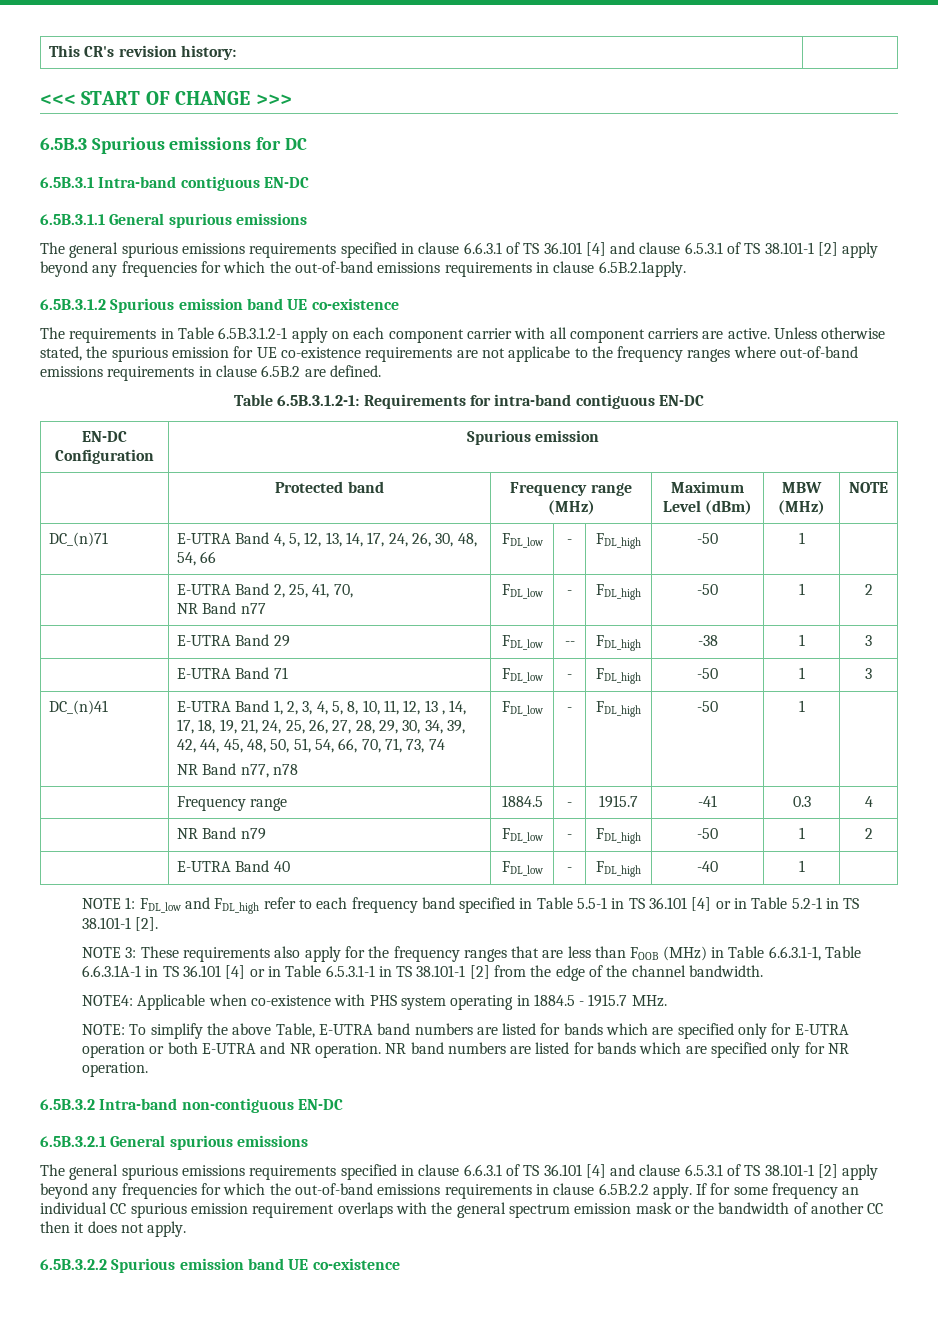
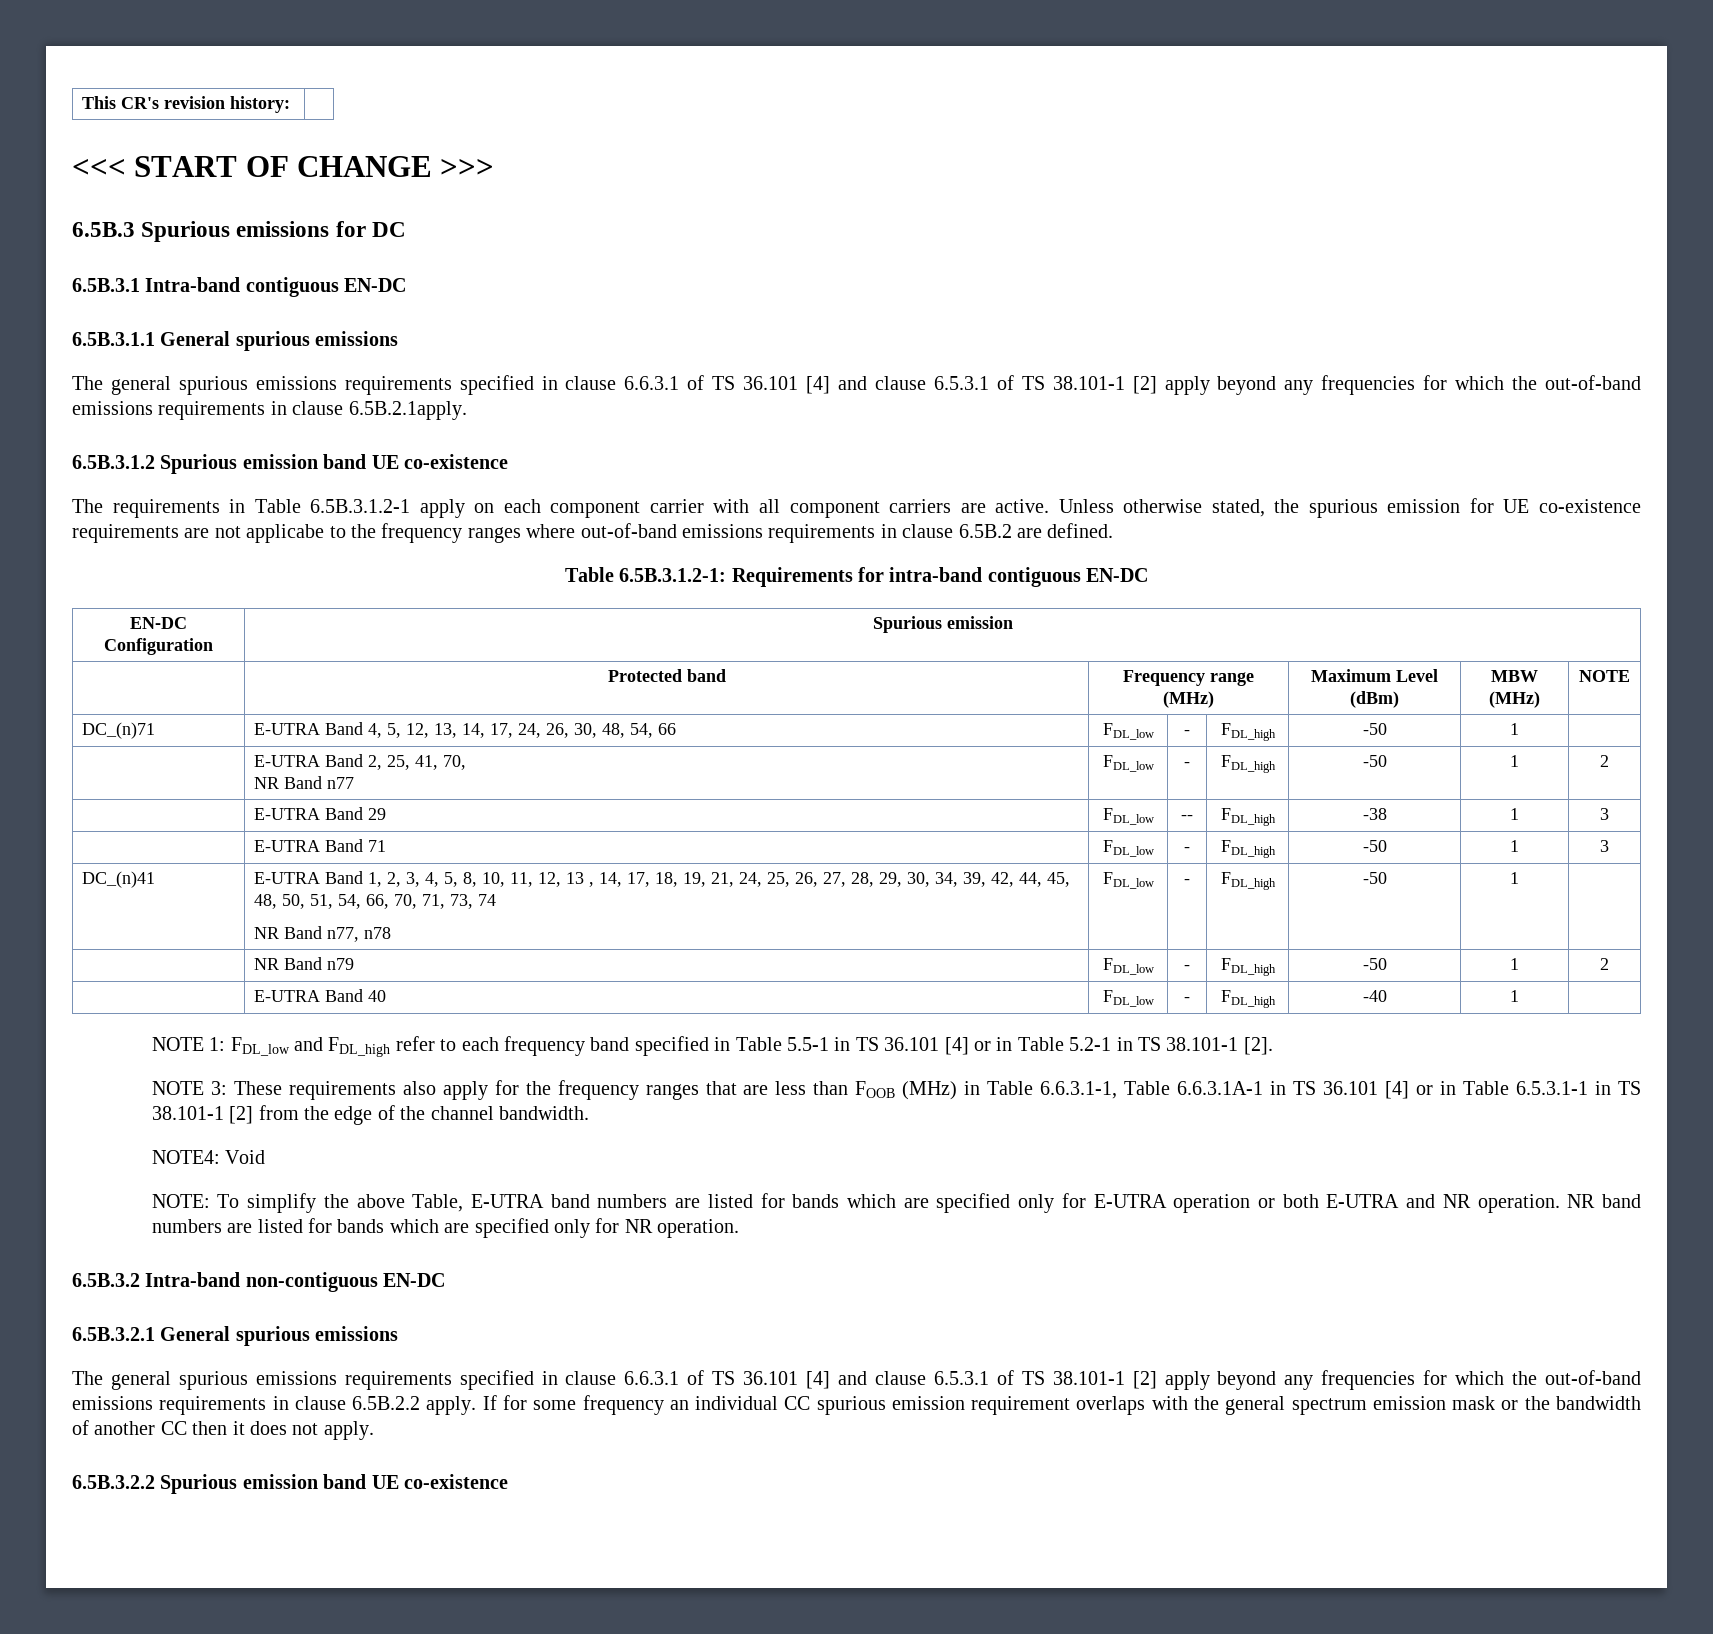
- | Frequency range | 1884.5 | - | 1915.7 | -41 | 0.3 | 4
- NOTE4: Applicable when co-existence with PHS system operating in 1884.5 - 1915.7 MHz.
+ NOTE4: Void

